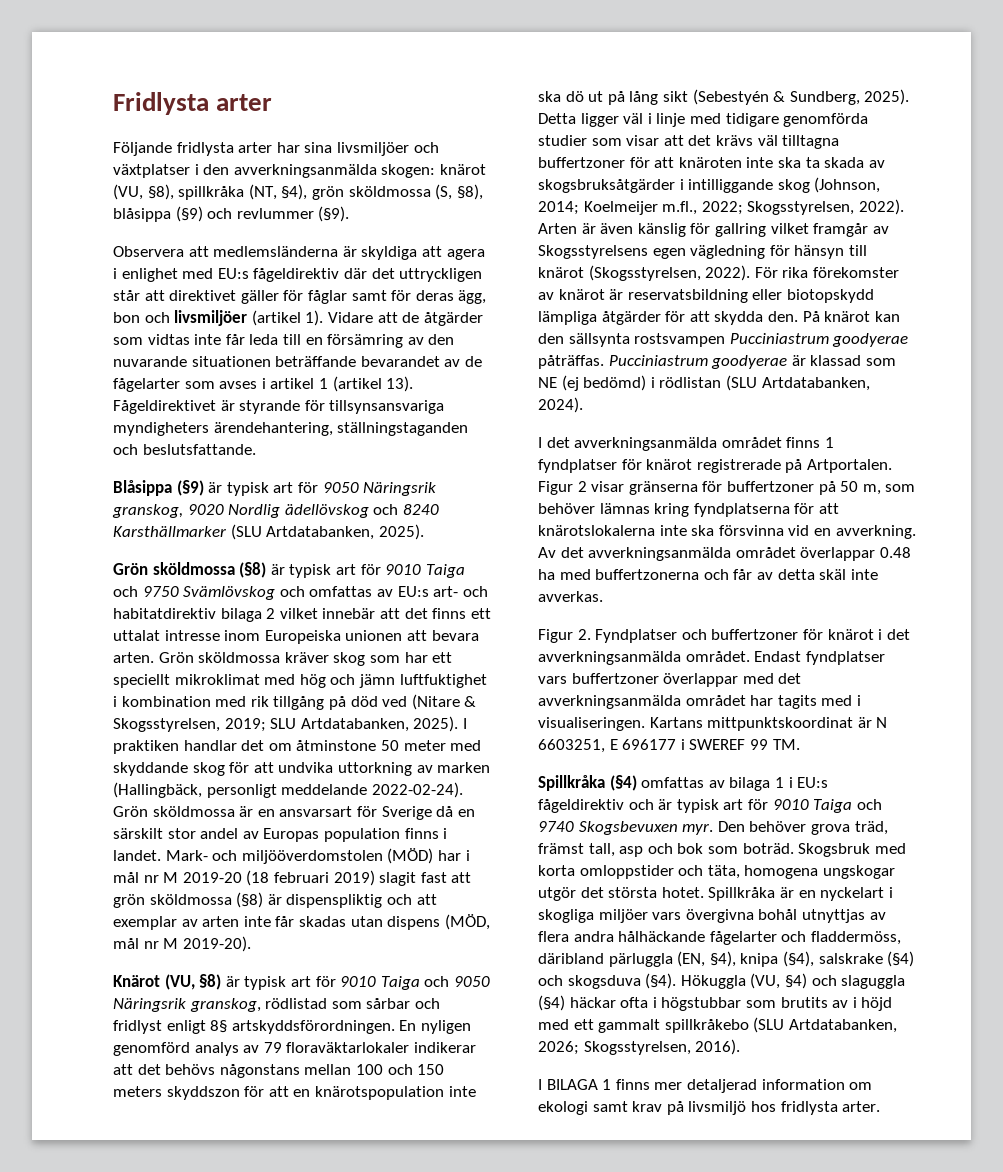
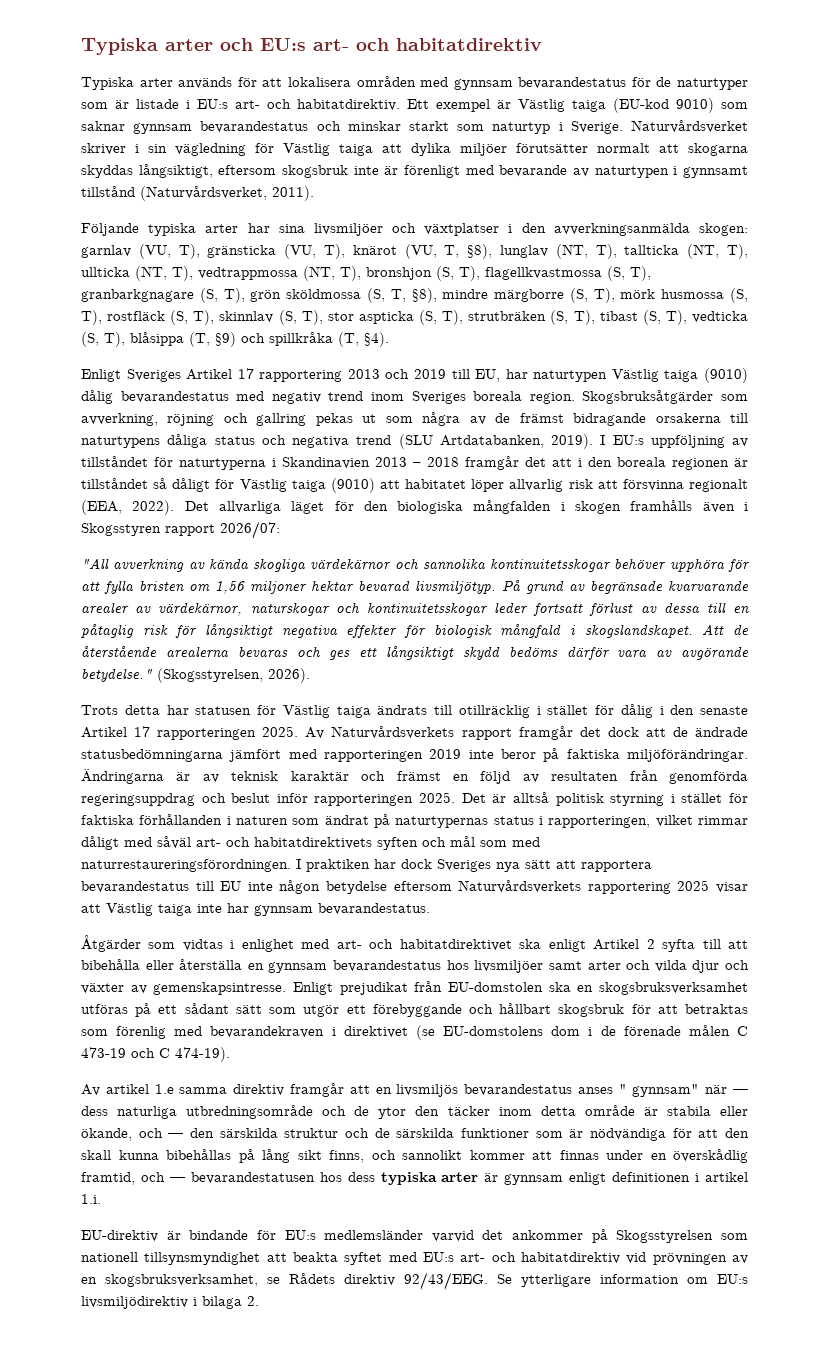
- Fridlysta arter
+ Typiska arter och EU:s art- och habitatdirektiv
+ Typiska arter används för att lokalisera områden med gynnsam bevarandestatus för de naturtyper som är listade i EU:s art- och habitatdirektiv. Ett exempel är Västlig taiga (EU-kod 9010) som saknar gynnsam bevarandestatus och minskar starkt som naturtyp i Sverige. Naturvårdsverket skriver i sin vägledning för Västlig taiga att dylika miljöer förutsätter normalt att skogarna skyddas långsiktigt, eftersom skogsbruk inte är förenligt med bevarande av naturtypen i gynnsamt tillstånd (Naturvårdsverket, 2011).
- Följande fridlysta arter har sina livsmiljöer och växtplatser i den avverkningsanmälda skogen: knärot (VU, §8), spillkråka (NT, §4), grön sköldmossa (S, §8), blåsippa (§9) och revlummer (§9).
- Observera att medlemsländerna är skyldiga att agera i enlighet med EU:s fågeldirektiv där det uttryckligen står att direktivet gäller för fåglar samt för deras ägg, bon och livsmiljöer (artikel 1). Vidare att de åtgärder som vidtas inte får leda till en försämring av den nuvarande situationen beträffande bevarandet av de fågelarter som avses i artikel 1 (artikel 13). Fågeldirektivet är styrande för tillsynsansvariga myndigheters ärendehantering, ställningstaganden och beslutsfattande.
- Blåsippa (§9) är typisk art för 9050 Näringsrik granskog, 9020 Nordlig ädellövskog och 8240 Karsthällmarker (SLU Artdatabanken, 2025).
- Grön sköldmossa (§8) är typisk art för 9010 Taiga och 9750 Svämlövskog och omfattas av EU:s art- och habitatdirektiv bilaga 2 vilket innebär att det finns ett uttalat intresse inom Europeiska unionen att bevara arten. Grön sköldmossa kräver skog som har ett speciellt mikroklimat med hög och jämn luftfuktighet i kombination med rik tillgång på död ved (Nitare & Skogsstyrelsen, 2019; SLU Artdatabanken, 2025). I praktiken handlar det om åtminstone 50 meter med skyddande skog för att undvika uttorkning av marken (Hallingbäck, personligt meddelande 2022-02-24). Grön sköldmossa är en ansvarsart för Sverige då en särskilt stor andel av Europas population finns i landet. Mark- och miljööverdomstolen (MÖD) har i mål nr M 2019-20 (18 februari 2019) slagit fast att grön sköldmossa (§8) är dispenspliktig och att exemplar av arten inte får skadas utan dispens (MÖD, mål nr M 2019-20).
- Knärot (VU, §8) är typisk art för 9010 Taiga och 9050 Näringsrik granskog, rödlistad som sårbar och fridlyst enligt 8§ artskyddsförordningen. En nyligen genomförd analys av 79 floraväktarlokaler indikerar att det behövs någonstans mellan 100 och 150 meters skyddszon för att en knärotspopulation inte ska dö ut på lång sikt (Sebestyén & Sundberg, 2025). Detta ligger väl i linje med tidigare genomförda studier som visar att det krävs väl tilltagna buffertzoner för att knäroten inte ska ta skada av skogsbruksåtgärder i intilliggande skog (Johnson, 2014; Koelmeijer m.fl., 2022; Skogsstyrelsen, 2022). Arten är även känslig för gallring vilket framgår av Skogsstyrelsens egen vägledning för hänsyn till knärot (Skogsstyrelsen, 2022). För rika förekomster av knärot är reservatsbildning eller biotopskydd lämpliga åtgärder för att skydda den. På knärot kan den sällsynta rostsvampen Pucciniastrum goodyerae påträffas. Pucciniastrum goodyerae är klassad som NE (ej bedömd) i rödlistan (SLU Artdatabanken, 2024).
- I det avverkningsanmälda området finns 1 fyndplatser för knärot registrerade på Artportalen. Figur 2 visar gränserna för buffertzoner på 50 m, som behöver lämnas kring fyndplatserna för att knärotslokalerna inte ska försvinna vid en avverkning. Av det avverkningsanmälda området överlappar 0.48 ha med buffertzonerna och får av detta skäl inte avverkas.
- Figur 2. Fyndplatser och buffertzoner för knärot i det avverkningsanmälda området. Endast fyndplatser vars buffertzoner överlappar med det avverkningsanmälda området har tagits med i visualiseringen. Kartans mittpunktskoordinat är N 6603251, E 696177 i SWEREF 99 TM.
- Spillkråka (§4) omfattas av bilaga 1 i EU:s fågeldirektiv och är typisk art för 9010 Taiga och 9740 Skogsbevuxen myr. Den behöver grova träd, främst tall, asp och bok som boträd. Skogsbruk med korta omloppstider och täta, homogena ungskogar utgör det största hotet. Spillkråka är en nyckelart i skogliga miljöer vars övergivna bohål utnyttjas av flera andra hålhäckande fågelarter och fladdermöss, däribland pärluggla (EN, §4), knipa (§4), salskrake (§4) och skogsduva (§4). Hökuggla (VU, §4) och slaguggla (§4) häckar ofta i högstubbar som brutits av i höjd med ett gammalt spillkråkebo (SLU Artdatabanken, 2026; Skogsstyrelsen, 2016).
- I BILAGA 1 finns mer detaljerad information om ekologi samt krav på livsmiljö hos fridlysta arter.
+ Följande typiska arter har sina livsmiljöer och växtplatser i den avverkningsanmälda skogen: garnlav (VU, T), gränsticka (VU, T), knärot (VU, T, §8), lunglav (NT, T), tallticka (NT, T), ullticka (NT, T), vedtrappmossa (NT, T), bronshjon (S, T), flagellkvastmossa (S, T), granbarkgnagare (S, T), grön sköldmossa (S, T, §8), mindre märgborre (S, T), mörk husmossa (S, T), rostfläck (S, T), skinnlav (S, T), stor aspticka (S, T), strutbräken (S, T), tibast (S, T), vedticka (S, T), blåsippa (T, §9) och spillkråka (T, §4).
+ Enligt Sveriges Artikel 17 rapportering 2013 och 2019 till EU, har naturtypen Västlig taiga (9010) dålig bevarandestatus med negativ trend inom Sveriges boreala region. Skogsbruksåtgärder som avverkning, röjning och gallring pekas ut som några av de främst bidragande orsakerna till naturtypens dåliga status och negativa trend (SLU Artdatabanken, 2019). I EU:s uppföljning av tillståndet för naturtyperna i Skandinavien 2013 – 2018 framgår det att i den boreala regionen är tillståndet så dåligt för Västlig taiga (9010) att habitatet löper allvarlig risk att försvinna regionalt (EEA, 2022). Det allvarliga läget för den biologiska mångfalden i skogen framhålls även i Skogsstyren rapport 2026/07:
+ "All avverkning av kända skogliga värdekärnor och sannolika kontinuitetsskogar behöver upphöra för att fylla bristen om 1,56 miljoner hektar bevarad livsmiljötyp. På grund av begränsade kvarvarande arealer av värdekärnor, naturskogar och kontinuitetsskogar leder fortsatt förlust av dessa till en påtaglig risk för långsiktigt negativa effekter för biologisk mångfald i skogslandskapet. Att de återstående arealerna bevaras och ges ett långsiktigt skydd bedöms därför vara av avgörande betydelse." (Skogsstyrelsen, 2026).
+ Trots detta har statusen för Västlig taiga ändrats till otillräcklig i stället för dålig i den senaste Artikel 17 rapporteringen 2025. Av Naturvårdsverkets rapport framgår det dock att de ändrade statusbedömningarna jämfört med rapporteringen 2019 inte beror på faktiska miljöförändringar. Ändringarna är av teknisk karaktär och främst en följd av resultaten från genomförda regeringsuppdrag och beslut inför rapporteringen 2025. Det är alltså politisk styrning i stället för faktiska förhållanden i naturen som ändrat på naturtypernas status i rapporteringen, vilket rimmar dåligt med såväl art- och habitatdirektivets syften och mål som med naturrestaureringsförordningen. I praktiken har dock Sveriges nya sätt att rapportera bevarandestatus till EU inte någon betydelse eftersom Naturvårdsverkets rapportering 2025 visar att Västlig taiga inte har gynnsam bevarandestatus.
+ Åtgärder som vidtas i enlighet med art- och habitatdirektivet ska enligt Artikel 2 syfta till att bibehålla eller återställa en gynnsam bevarandestatus hos livsmiljöer samt arter och vilda djur och växter av gemenskapsintresse. Enligt prejudikat från EU-domstolen ska en skogsbruksverksamhet utföras på ett sådant sätt som utgör ett förebyggande och hållbart skogsbruk för att betraktas som förenlig med bevarandekraven i direktivet (se EU-domstolens dom i de förenade målen C 473-19 och C 474-19).
+ Av artikel 1.e samma direktiv framgår att en livsmiljös bevarandestatus anses " gynnsam" när — dess naturliga utbredningsområde och de ytor den täcker inom detta område är stabila eller ökande, och — den särskilda struktur och de särskilda funktioner som är nödvändiga för att den skall kunna bibehållas på lång sikt finns, och sannolikt kommer att finnas under en överskådlig framtid, och — bevarandestatusen hos dess typiska arter är gynnsam enligt definitionen i artikel 1.i.
+ EU-direktiv är bindande för EU:s medlemsländer varvid det ankommer på Skogsstyrelsen som nationell tillsynsmyndighet att beakta syftet med EU:s art- och habitatdirektiv vid prövningen av en skogsbruksverksamhet, se Rådets direktiv 92/43/EEG. Se ytterligare information om EU:s livsmiljödirektiv i bilaga 2.

